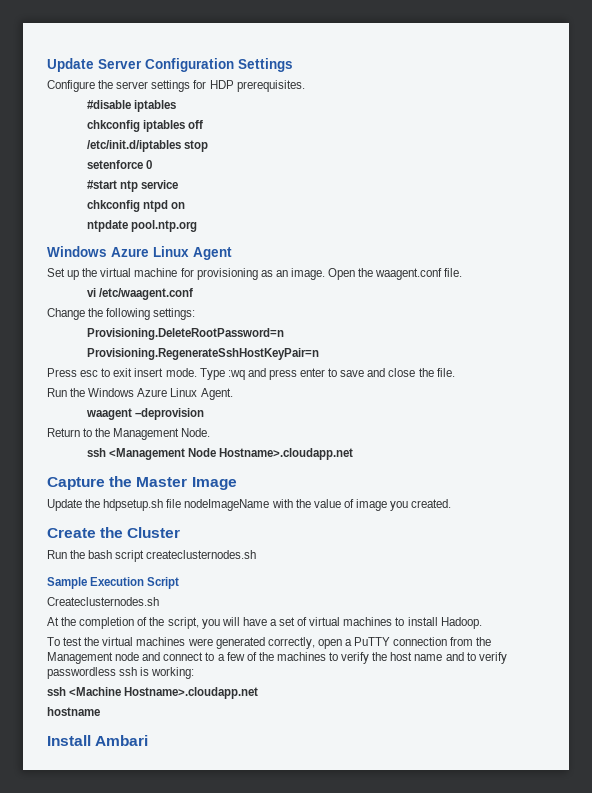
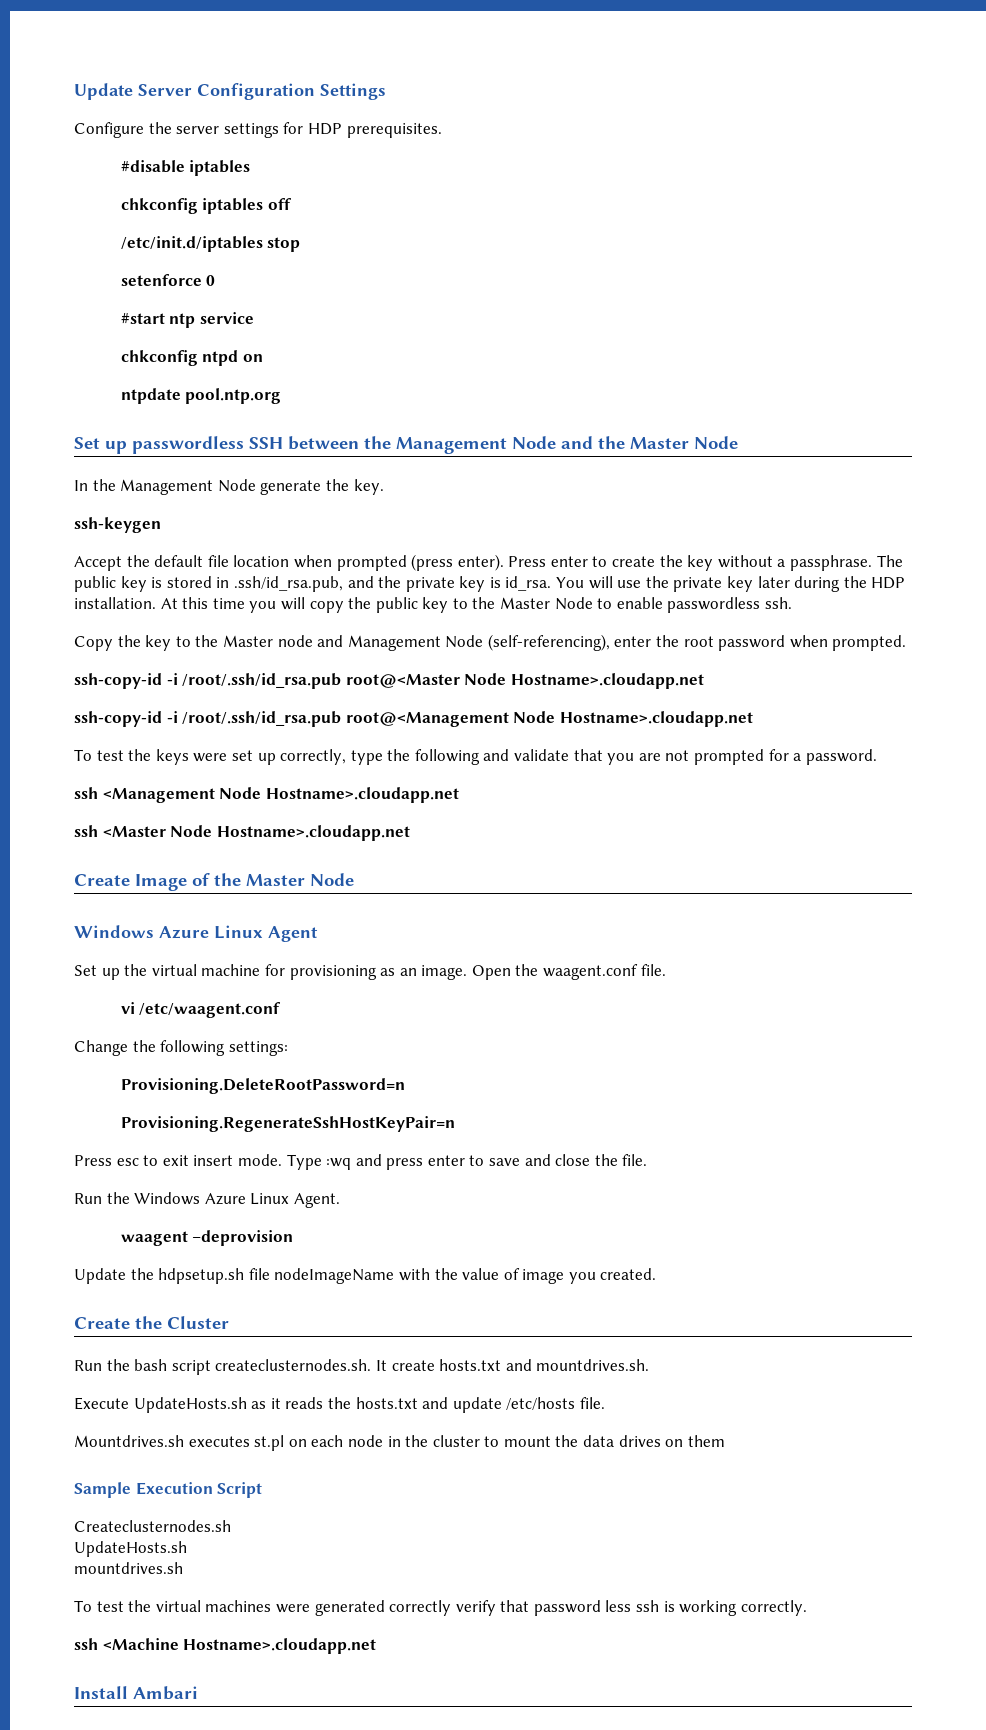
+ Set up passwordless SSH between the Management Node and the Master Node
+ In the Management Node generate the key.
+ ssh-keygen
+ Accept the default file location when prompted (press enter). Press enter to create the key without a passphrase. The public key is stored in .ssh/id_rsa.pub, and the private key is id_rsa. You will use the private key later during the HDP installation. At this time you will copy the public key to the Master Node to enable passwordless ssh.
+ Copy the key to the Master node and Management Node (self-referencing), enter the root password when prompted.
+ ssh-copy-id -i /root/.ssh/id_rsa.pub root@<Master Node Hostname>.cloudapp.net
+ ssh-copy-id -i /root/.ssh/id_rsa.pub root@<Management Node Hostname>.cloudapp.net
+ To test the keys were set up correctly, type the following and validate that you are not prompted for a password.
+ ssh <Management Node Hostname>.cloudapp.net
+ ssh <Master Node Hostname>.cloudapp.net
+ Create Image of the Master Node
- Return to the Management Node.
- ssh <Management Node Hostname>.cloudapp.net
- Capture the Master Image
- Run the bash script createclusternodes.sh
+ Run the bash script createclusternodes.sh. It create hosts.txt and mountdrives.sh.
+ Execute UpdateHosts.sh as it reads the hosts.txt and update /etc/hosts file.
+ Mountdrives.sh executes st.pl on each node in the cluster to mount the data drives on them
  Sample Execution Script
  Createclusternodes.sh
- At the completion of the script, you will have a set of virtual machines to install Hadoop.
+ UpdateHosts.sh
+ mountdrives.sh
- To test the virtual machines were generated correctly, open a PuTTY connection from the Management node and connect to a few of the machines to verify the host name and to verify passwordless ssh is working:
+ To test the virtual machines were generated correctly verify that password less ssh is working correctly.
- hostname

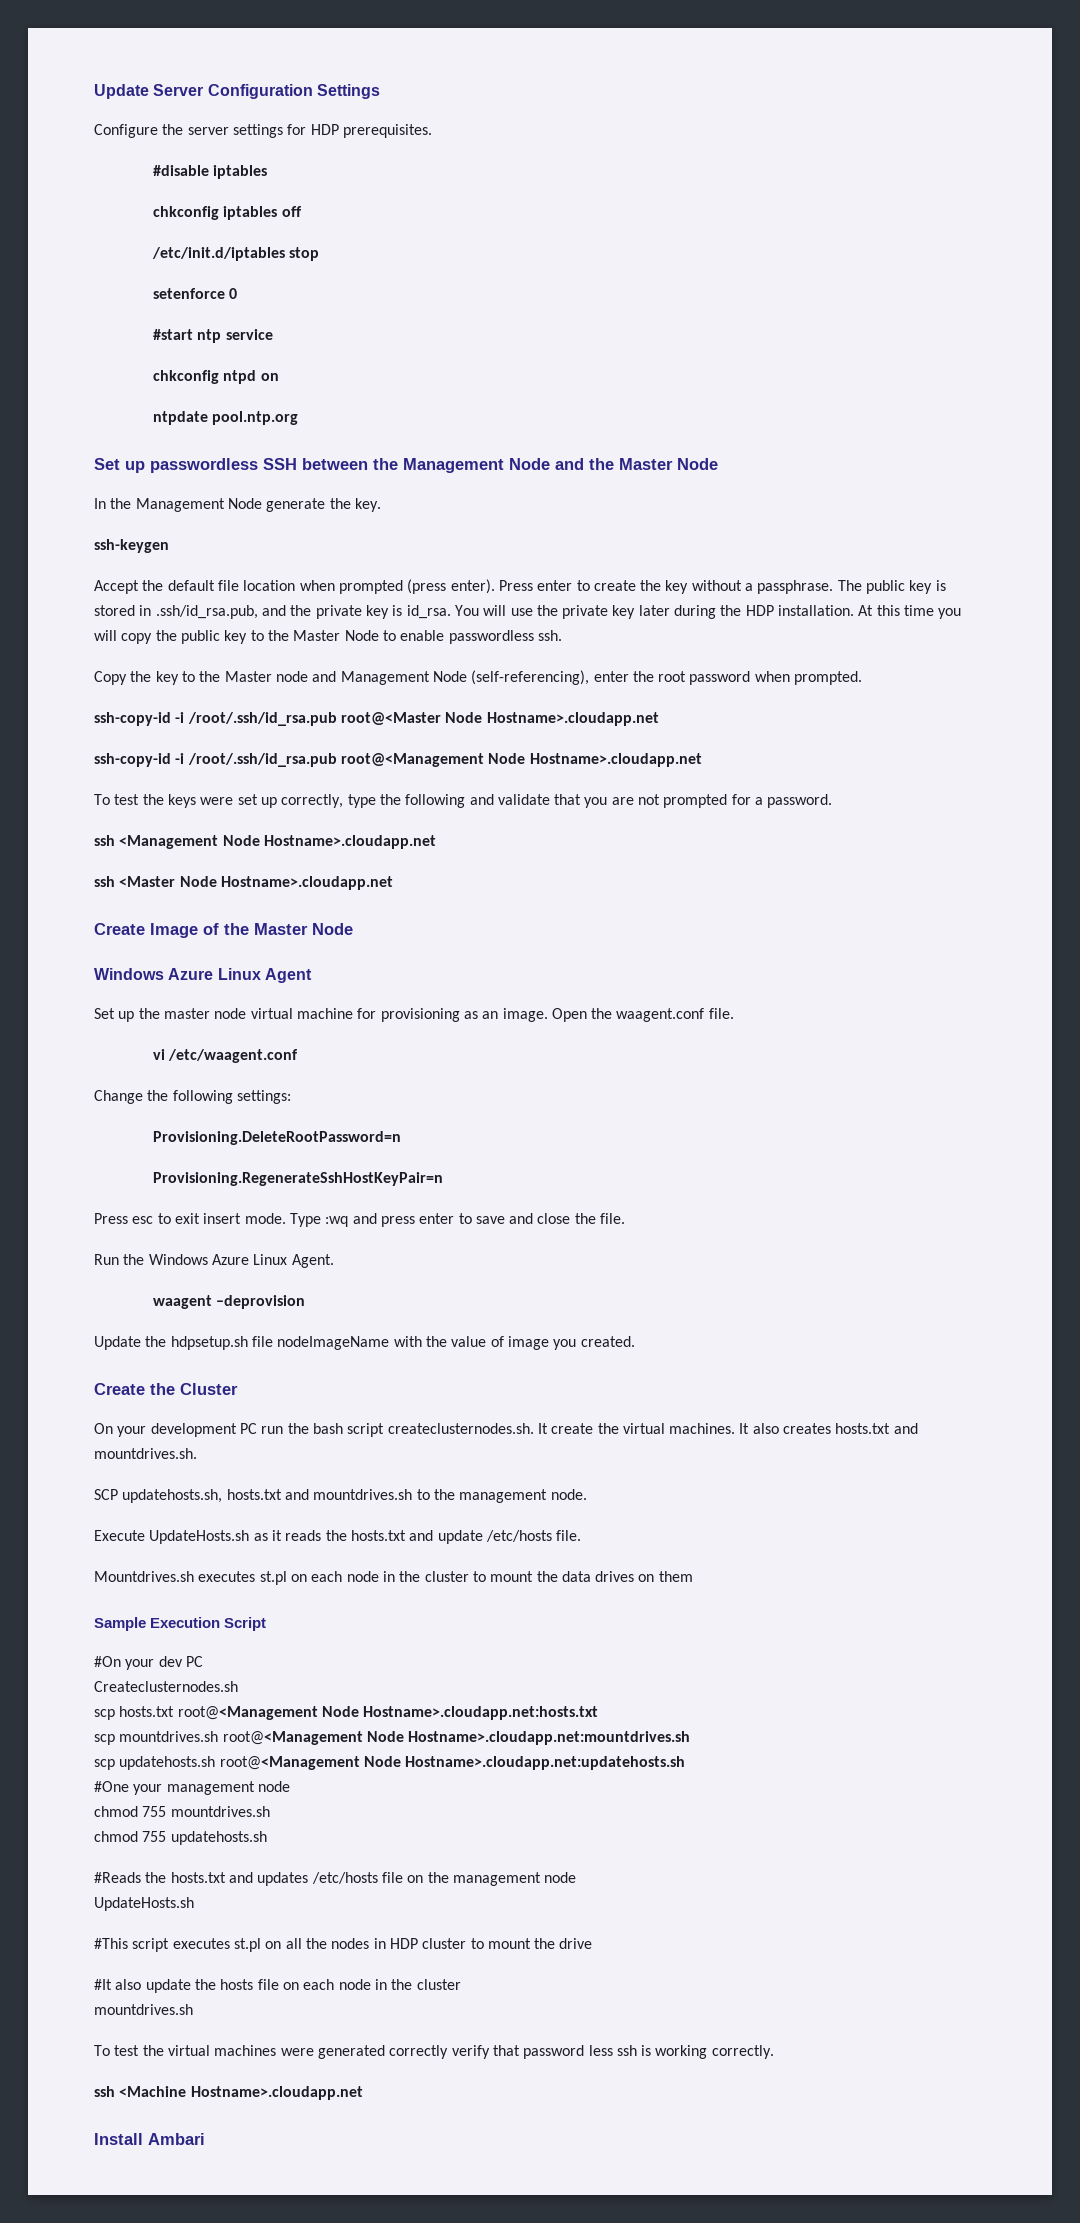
- Set up the virtual machine for provisioning as an image.
+ Set up the master node virtual machine for provisioning as an image.
- Run the bash script createclusternodes.sh. It create hosts.txt and mountdrives.sh.
+ On your development PC run the bash script createclusternodes.sh. It create the virtual machines. It also creates hosts.txt and mountdrives.sh.
+ SCP updatehosts.sh, hosts.txt and mountdrives.sh to the management node.
+ #On your dev PC
  Createclusternodes.sh
+ scp hosts.txt root@<Management Node Hostname>.cloudapp.net:hosts.txt
+ scp mountdrives.sh root@<Management Node Hostname>.cloudapp.net:mountdrives.sh
+ scp updatehosts.sh root@<Management Node Hostname>.cloudapp.net:updatehosts.sh
+ #One your management node
+ chmod 755 mountdrives.sh
+ chmod 755 updatehosts.sh
+ #Reads the hosts.txt and updates /etc/hosts file on the management node
  UpdateHosts.sh
+ #This script executes st.pl on all the nodes in HDP cluster to mount the drive
+ #It also update the hosts file on each node in the cluster

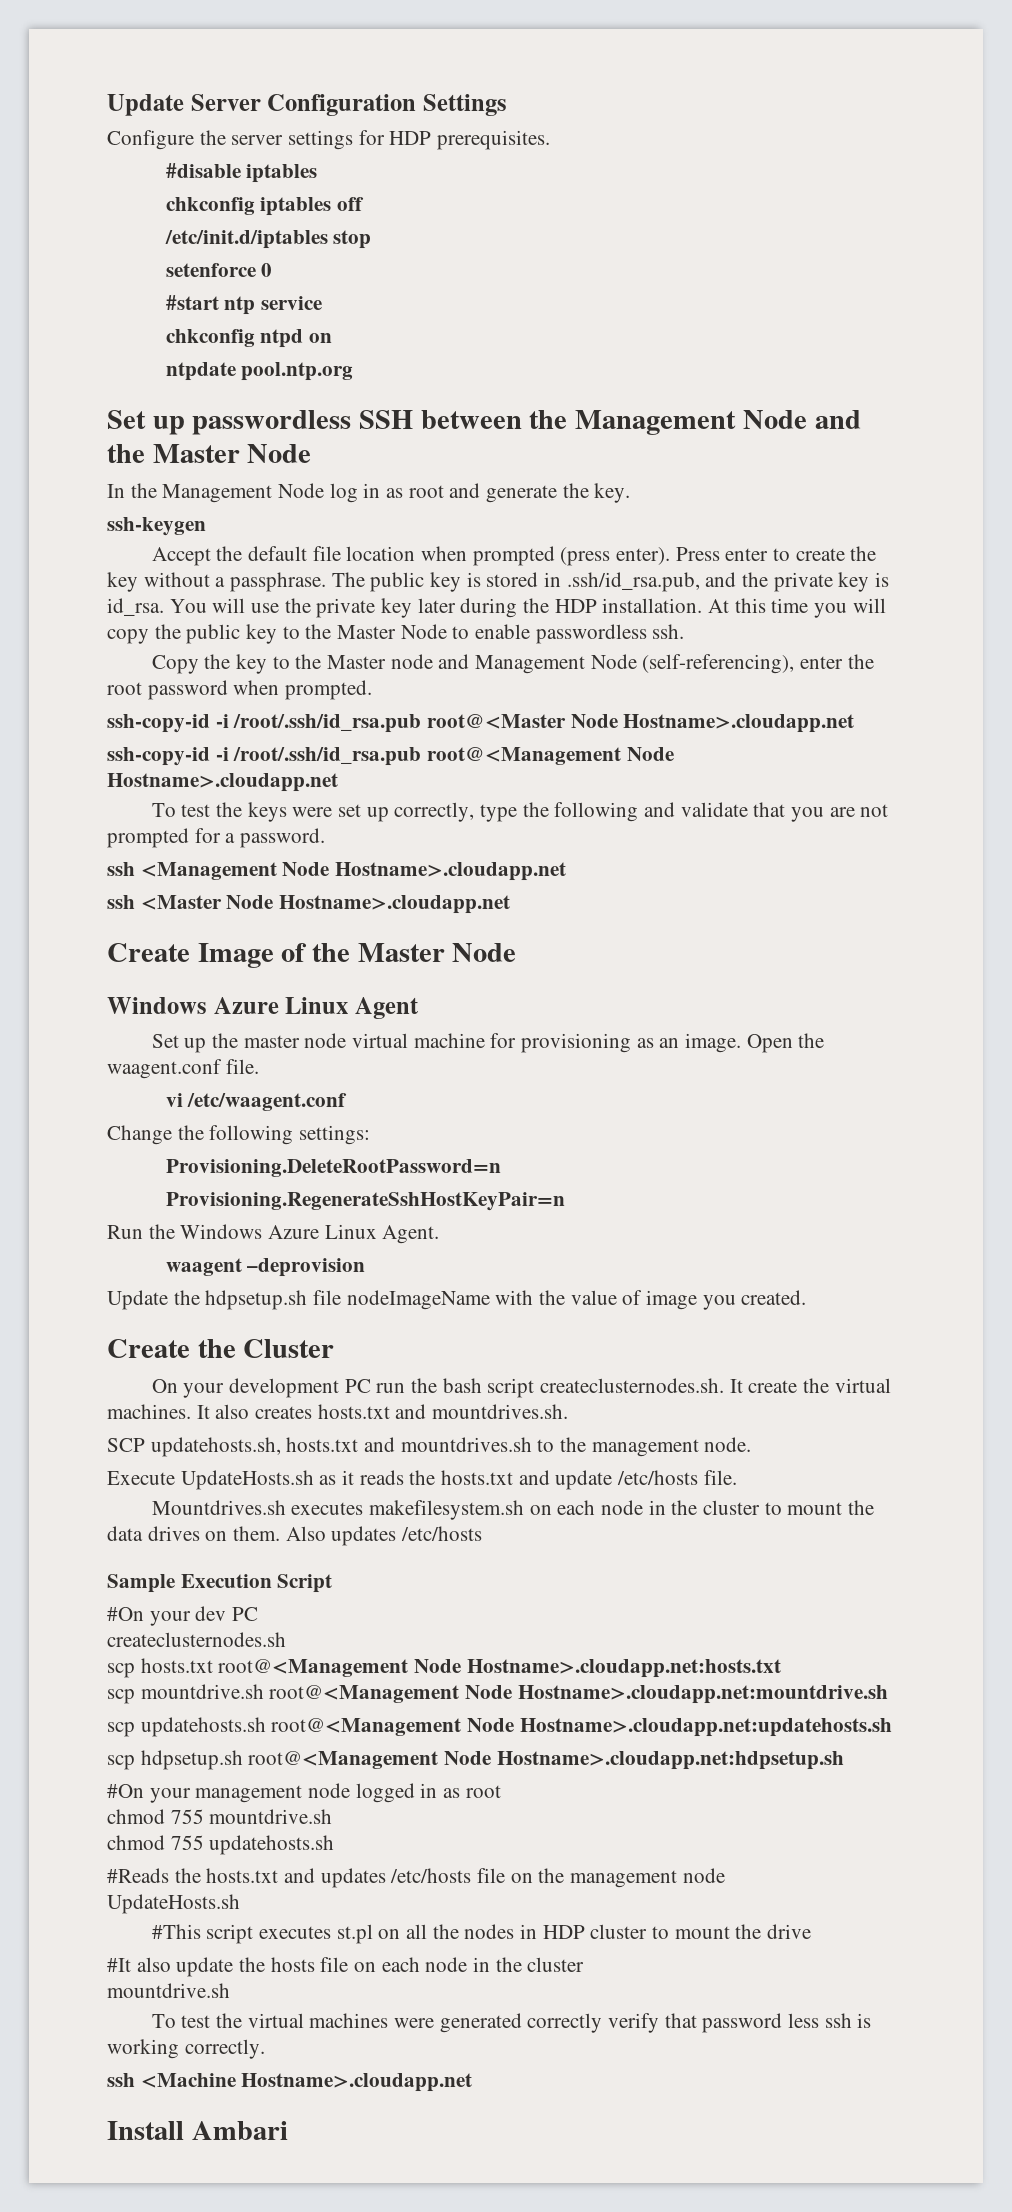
- In the Management Node generate the key.
+ In the Management Node log in as root and generate the key.
- Press esc to exit insert mode. Type :wq and press enter to save and close the file.
- Mountdrives.sh executes st.pl on each node in the cluster to mount the data drives on them
+ Mountdrives.sh executes makefilesystem.sh on each node in the cluster to mount the data drives on them. Also updates /etc/hosts
- Createclusternodes.sh
+ createclusternodes.sh
- scp mountdrives.sh root@<Management Node Hostname>.cloudapp.net:mountdrives.sh
+ scp mountdrive.sh root@<Management Node Hostname>.cloudapp.net:mountdrive.sh
- #One your management node
- chmod 755 mountdrives.sh
+ scp hdpsetup.sh root@<Management Node Hostname>.cloudapp.net:hdpsetup.sh
+ #On your management node logged in as root
+ chmod 755 mountdrive.sh
  #It also update the hosts file on each node in the cluster
- mountdrives.sh
+ mountdrive.sh

